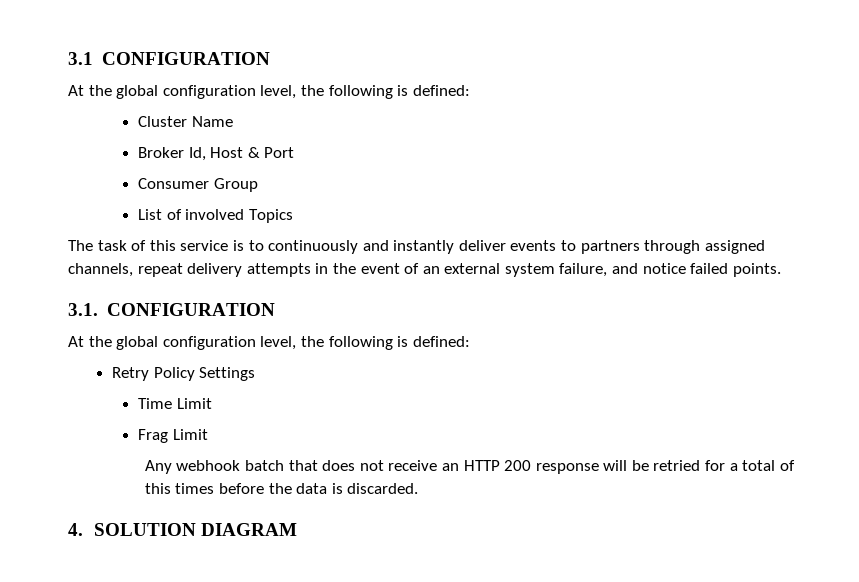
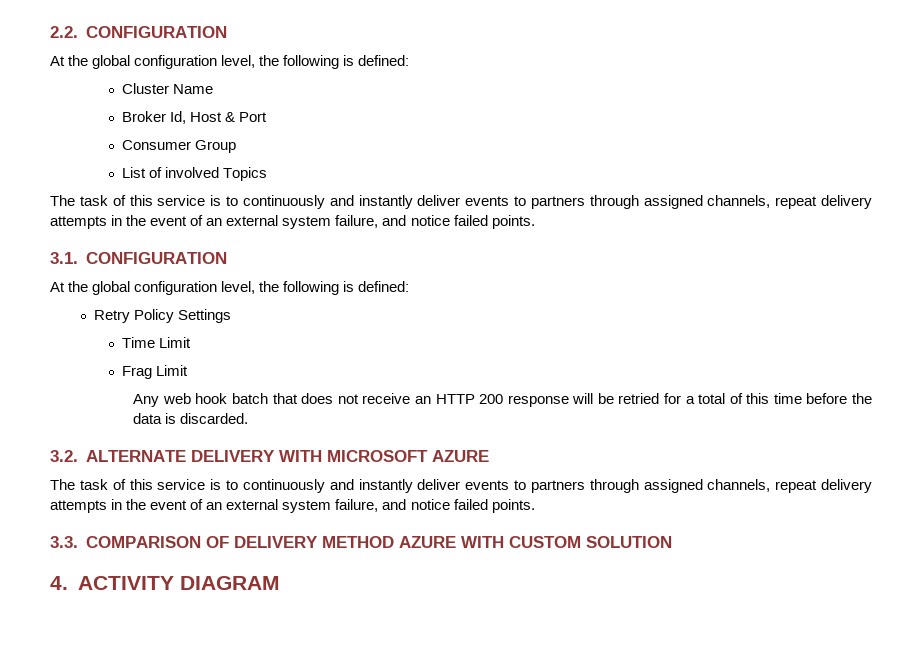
- 3.1 CONFIGURATION
+ 2.2. CONFIGURATION
- Any webhook batch that does not receive an HTTP 200 response will be retried for a total of this times before the data is discarded.
+ Any web hook batch that does not receive an HTTP 200 response will be retried for a total of this time before the data is discarded.
- 4. SOLUTION DIAGRAM
+ 3.2. ALTERNATE DELIVERY WITH MICROSOFT AZURE
+ The task of this service is to continuously and instantly deliver events to partners through assigned channels, repeat delivery attempts in the event of an external system failure, and notice failed points.
+ 3.3. COMPARISON OF DELIVERY METHOD AZURE WITH CUSTOM SOLUTION
+ 4. ACTIVITY DIAGRAM

